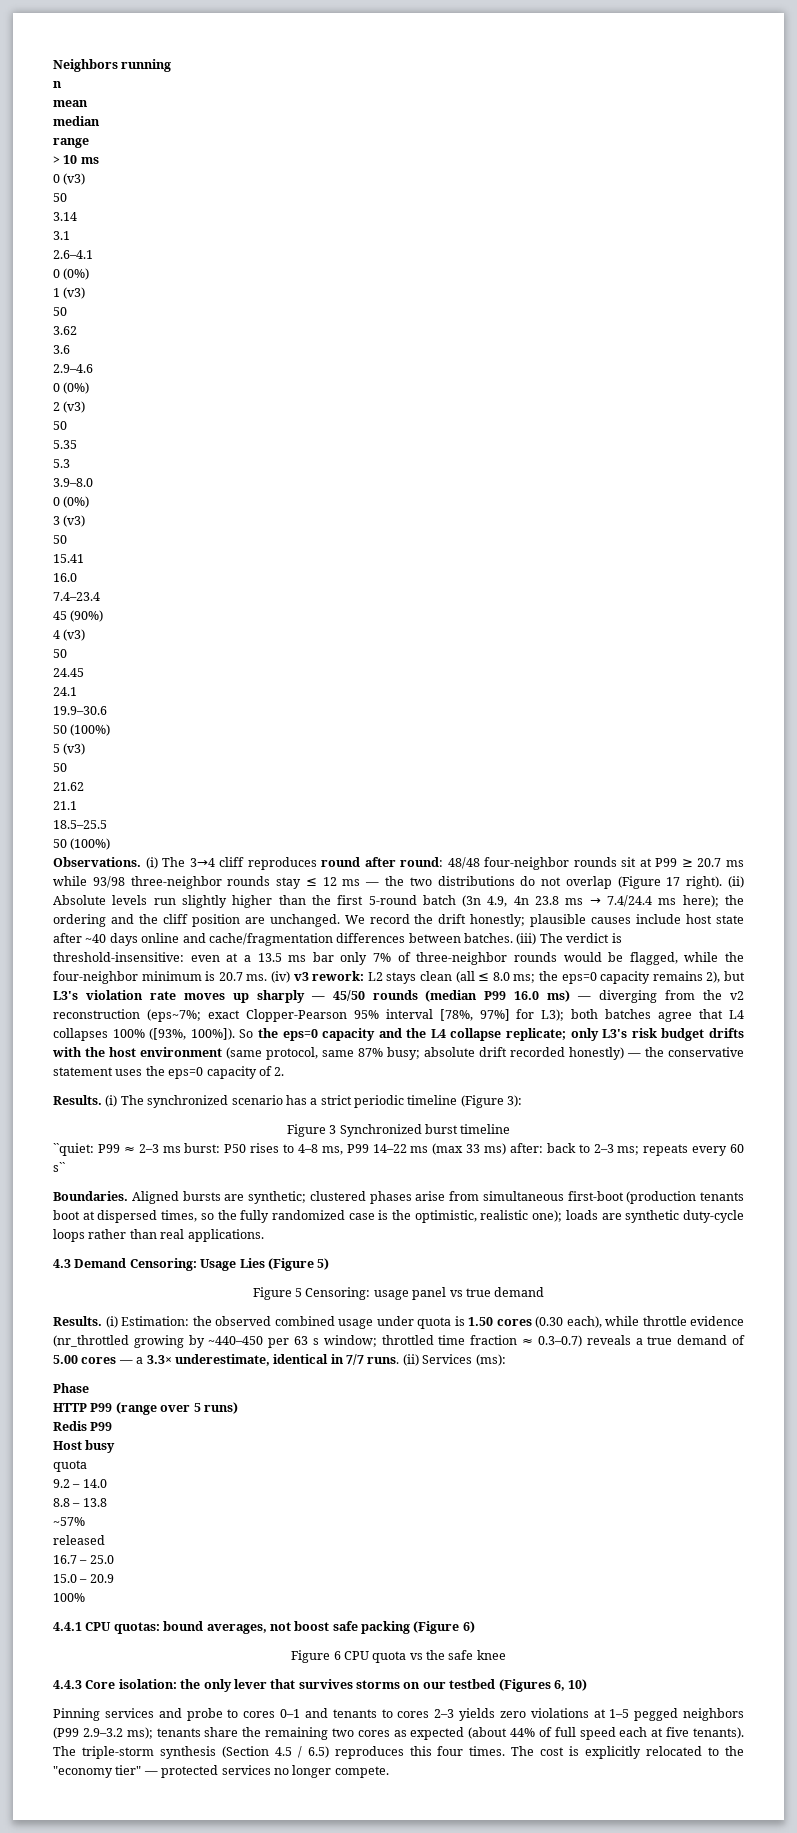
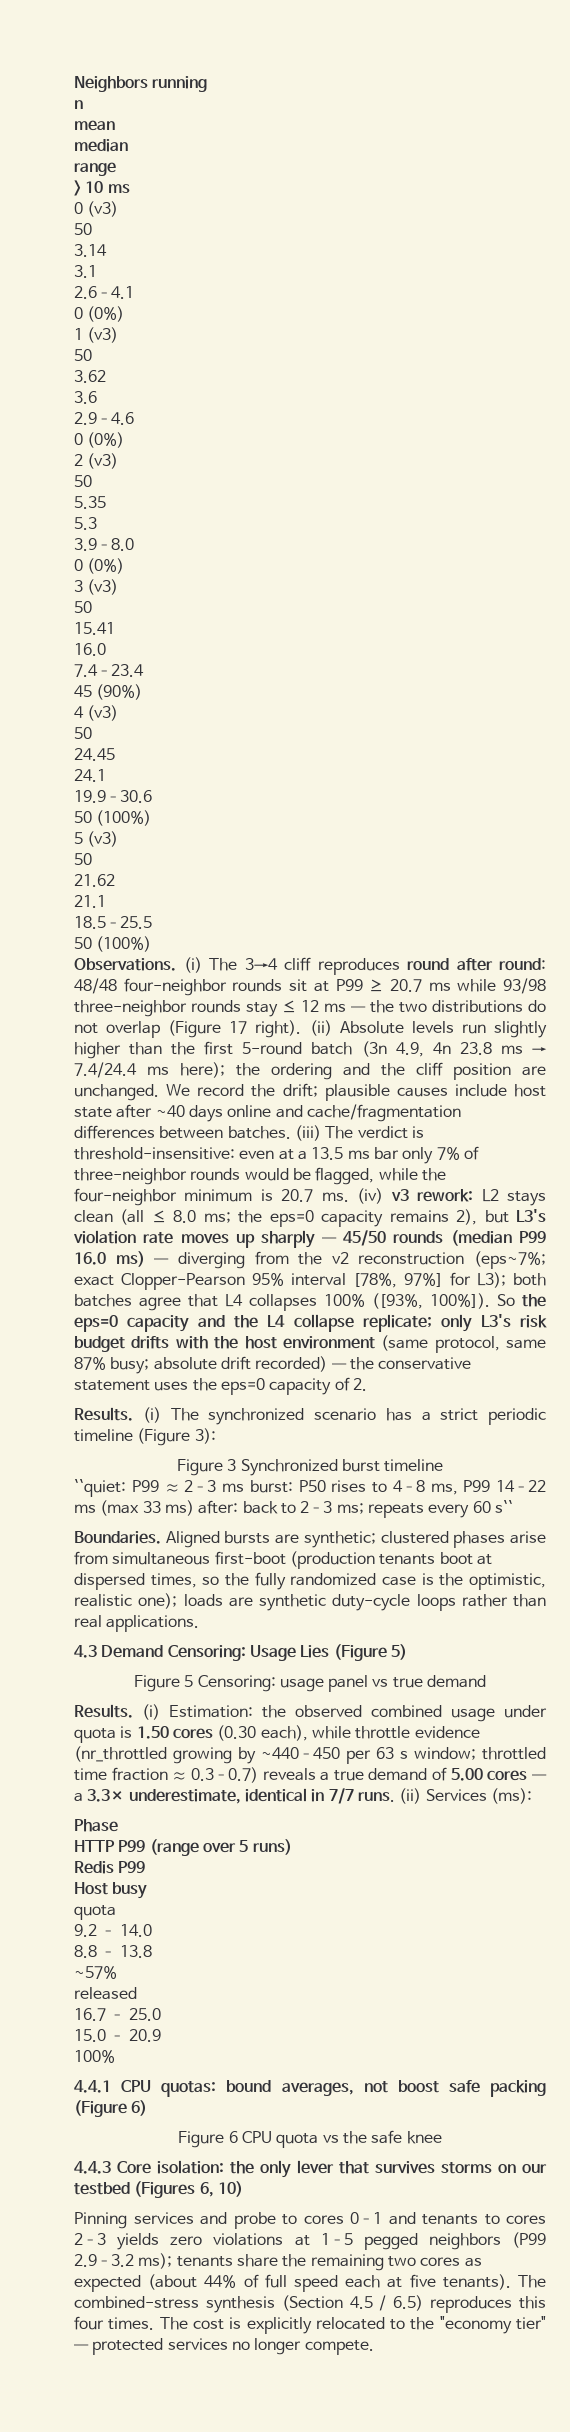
- We record the drift honestly; plausible causes include host state after ~40 days online and cache/fragmentation differences between batches.
+ We record the drift; plausible causes include host state after ~40 days online and cache/fragmentation differences between batches.
- So the eps=0 capacity and the L4 collapse replicate; only L3's risk budget drifts with the host environment (same protocol, same 87% busy; absolute drift recorded honestly) — the conservative statement uses the eps=0 capacity of 2.
+ So the eps=0 capacity and the L4 collapse replicate; only L3's risk budget drifts with the host environment (same protocol, same 87% busy; absolute drift recorded) — the conservative statement uses the eps=0 capacity of 2.
- The triple-storm synthesis (Section 4.5 / 6.5) reproduces this four times.
+ The combined-stress synthesis (Section 4.5 / 6.5) reproduces this four times.

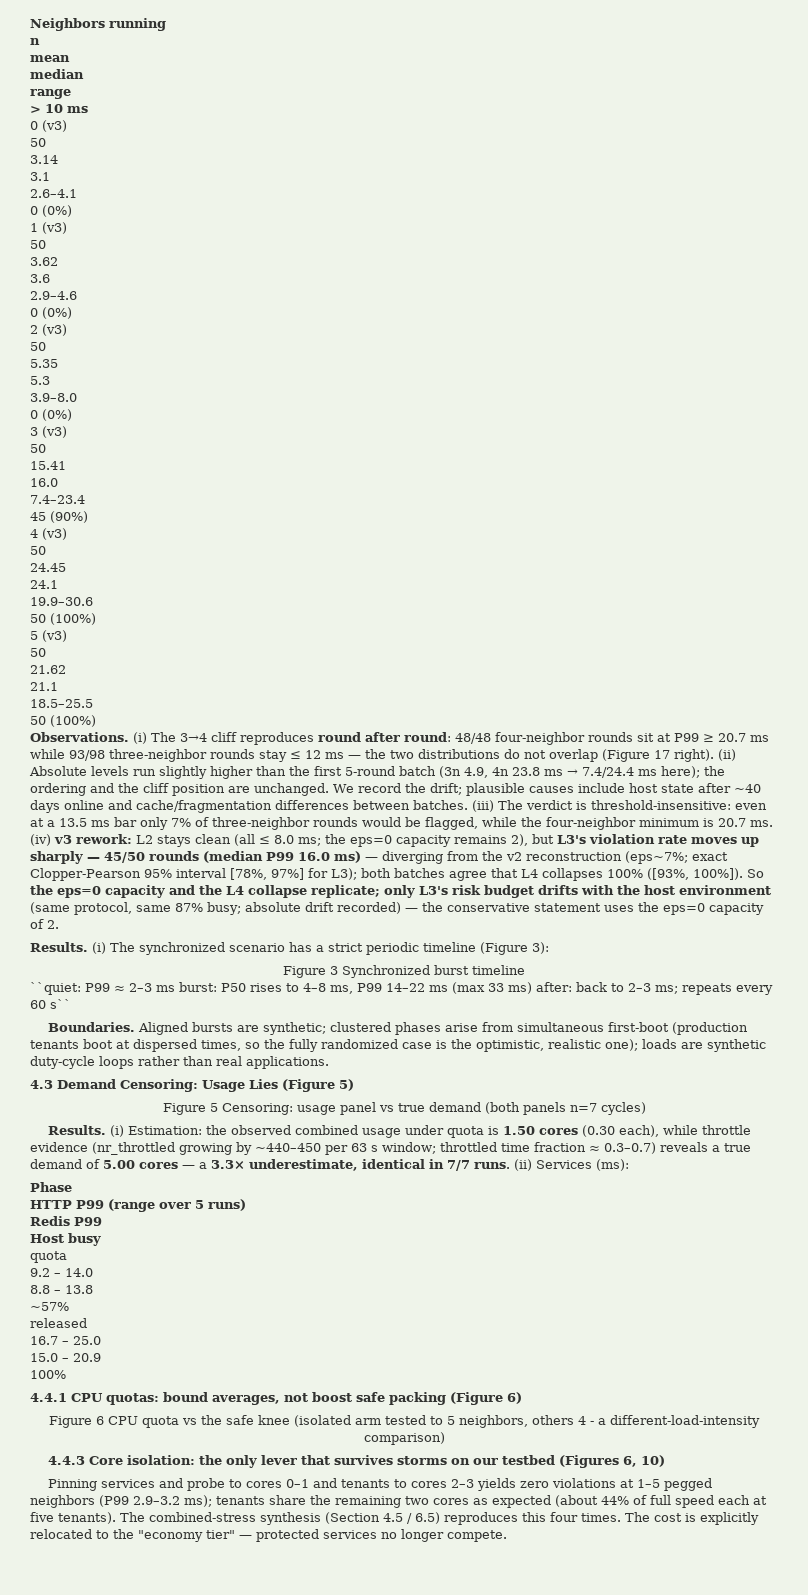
- Figure 5 Censoring: usage panel vs true demand
+ Figure 5 Censoring: usage panel vs true demand (both panels n=7 cycles)
- Figure 6 CPU quota vs the safe knee
+ Figure 6 CPU quota vs the safe knee (isolated arm tested to 5 neighbors, others 4 - a different-load-intensity comparison)

